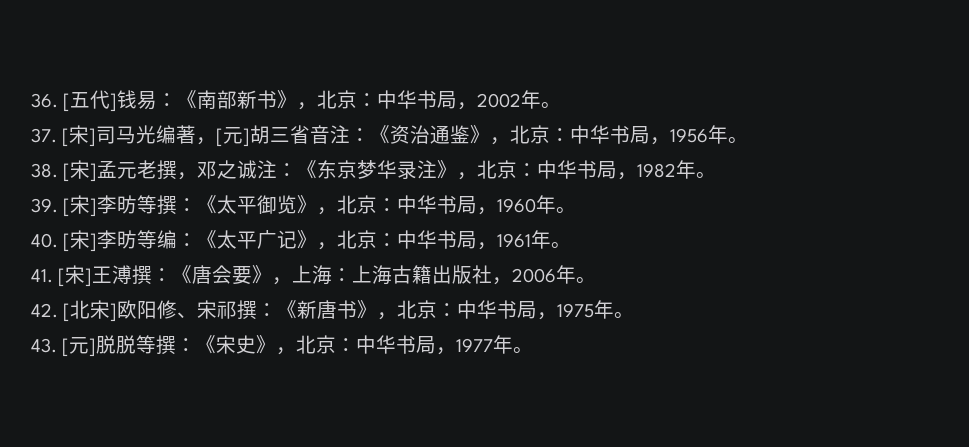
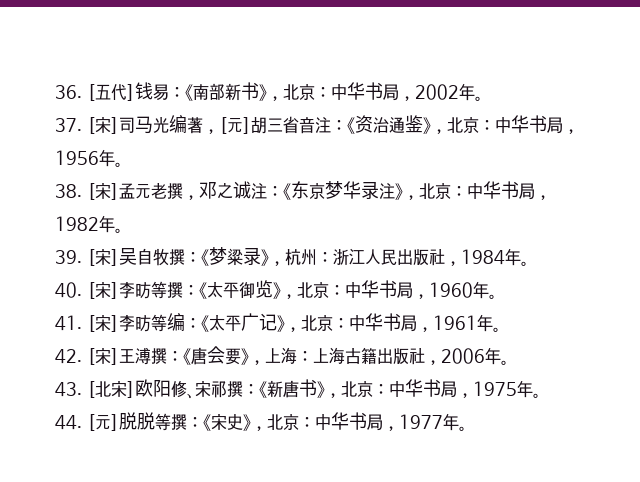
- 39. [宋]李昉等撰：《太平御览》，北京：中华书局，1960年。
+ 39. [宋]吴自牧撰：《梦粱录》，杭州：浙江人民出版社，1984年。
+ 40. [宋]李昉等撰：《太平御览》，北京：中华书局，1960年。
- 40. [宋]李昉等编：《太平广记》，北京：中华书局，1961年。
+ 41. [宋]李昉等编：《太平广记》，北京：中华书局，1961年。
- 41. [宋]王溥撰：《唐会要》，上海：上海古籍出版社，2006年。
+ 42. [宋]王溥撰：《唐会要》，上海：上海古籍出版社，2006年。
- 42. [北宋]欧阳修、宋祁撰：《新唐书》，北京：中华书局，1975年。
+ 43. [北宋]欧阳修、宋祁撰：《新唐书》，北京：中华书局，1975年。
- 43. [元]脱脱等撰：《宋史》，北京：中华书局，1977年。
+ 44. [元]脱脱等撰：《宋史》，北京：中华书局，1977年。

